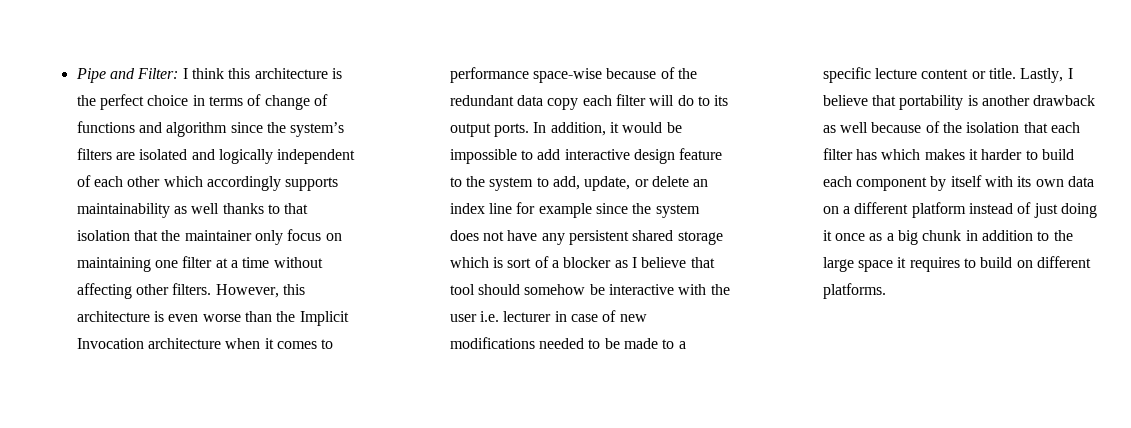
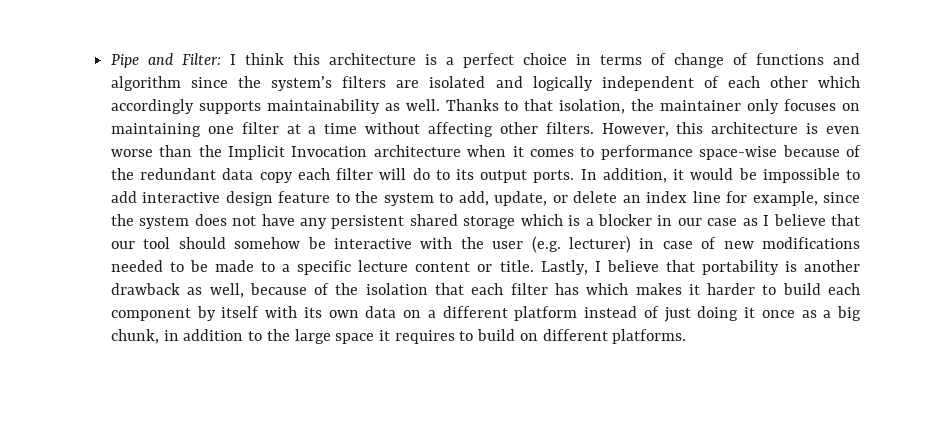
- Pipe and Filter: I think this architecture is the perfect choice in terms of change of functions and algorithm since the system’s filters are isolated and logically independent of each other which accordingly supports maintainability as well thanks to that isolation that the maintainer only focus on maintaining one filter at a time without affecting other filters.
+ Pipe and Filter: I think this architecture is a perfect choice in terms of change of functions and algorithm since the system’s filters are isolated and logically independent of each other which accordingly supports maintainability as well. Thanks to that isolation, the maintainer only focuses on maintaining one filter at a time without affecting other filters.
- In addition, it would be impossible to add interactive design feature to the system to add, update, or delete an index line for example since the system does not have any persistent shared storage which is sort of a blocker as I believe that tool should somehow be interactive with the user i.e. lecturer in case of new modifications needed to be made to a specific lecture content or title.
+ In addition, it would be impossible to add interactive design feature to the system to add, update, or delete an index line for example, since the system does not have any persistent shared storage which is a blocker in our case as I believe that our tool should somehow be interactive with the user (e.g. lecturer) in case of new modifications needed to be made to a specific lecture content or title.
- Lastly, I believe that portability is another drawback as well because of the isolation that each filter has which makes it harder to build each component by itself with its own data on a different platform instead of just doing it once as a big chunk in addition to the large space it requires to build on different platforms.
+ Lastly, I believe that portability is another drawback as well, because of the isolation that each filter has which makes it harder to build each component by itself with its own data on a different platform instead of just doing it once as a big chunk, in addition to the large space it requires to build on different platforms.

